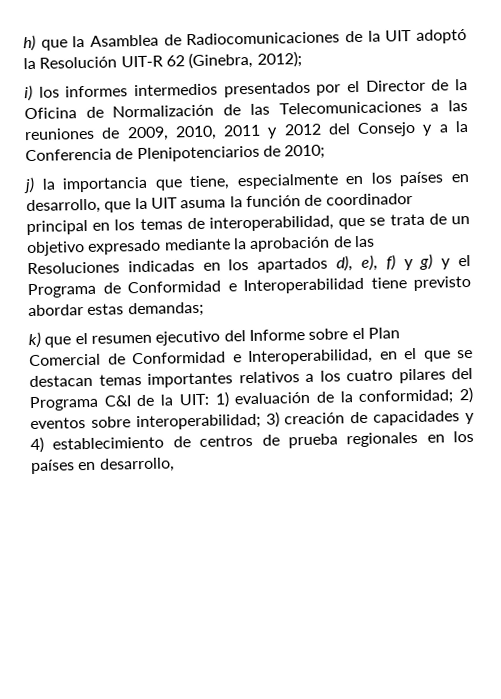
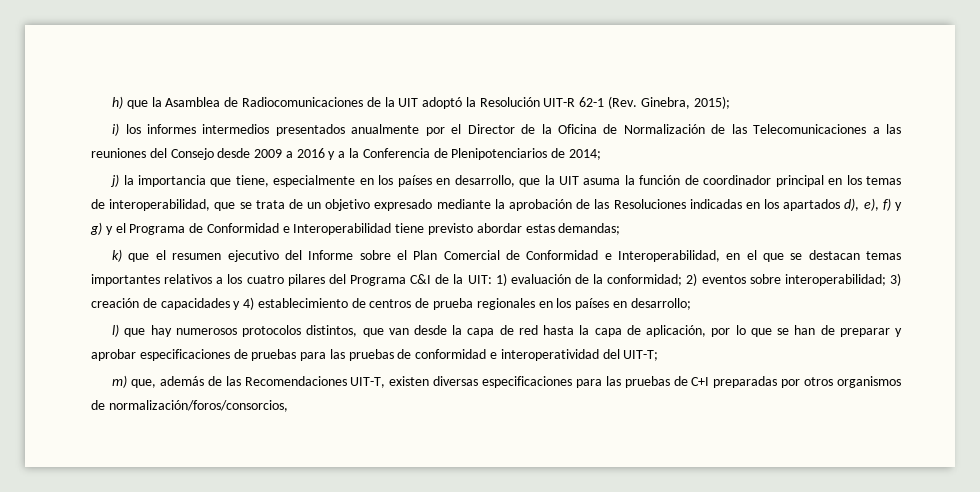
- h) que la Asamblea de Radiocomunicaciones de la UIT adoptó la Resolución UIT-R 62 (Ginebra, 2012);
+ h) que la Asamblea de Radiocomunicaciones de la UIT adoptó la Resolución UIT-R 62-1 (Rev. Ginebra, 2015);
- i) los informes intermedios presentados por el Director de la Oficina de Normalización de las Telecomunicaciones a las reuniones de 2009, 2010, 2011 y 2012 del Consejo y a la Conferencia de Plenipotenciarios de 2010;
+ i) los informes intermedios presentados anualmente por el Director de la Oficina de Normalización de las Telecomunicaciones a las reuniones del Consejo desde 2009 a 2016 y a la Conferencia de Plenipotenciarios de 2014;
- k) que el resumen ejecutivo del Informe sobre el Plan Comercial de Conformidad e Interoperabilidad, en el que se destacan temas importantes relativos a los cuatro pilares del Programa C&I de la UIT: 1) evaluación de la conformidad; 2) eventos sobre interoperabilidad; 3) creación de capacidades y 4) establecimiento de centros de prueba regionales en los países en desarrollo,
+ k) que el resumen ejecutivo del Informe sobre el Plan Comercial de Conformidad e Interoperabilidad, en el que se destacan temas importantes relativos a los cuatro pilares del Programa C&I de la UIT: 1) evaluación de la conformidad; 2) eventos sobre interoperabilidad; 3) creación de capacidades y 4) establecimiento de centros de prueba regionales en los países en desarrollo;
+ l) que hay numerosos protocolos distintos, que van desde la capa de red hasta la capa de aplicación, por lo que se han de preparar y aprobar especificaciones de pruebas para las pruebas de conformidad e interoperatividad del UIT-T;
+ m) que, además de las Recomendaciones UIT-T, existen diversas especificaciones para las pruebas de C+I preparadas por otros organismos de normalización/foros/consorcios,

